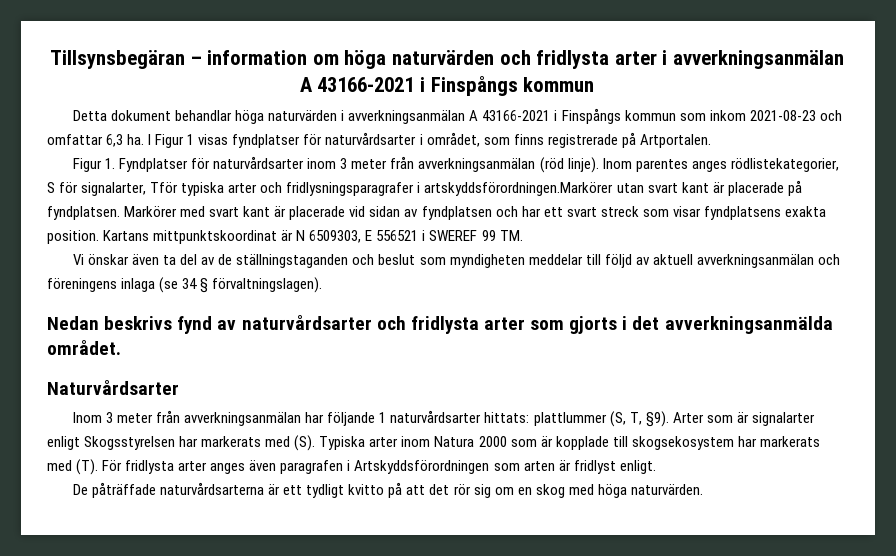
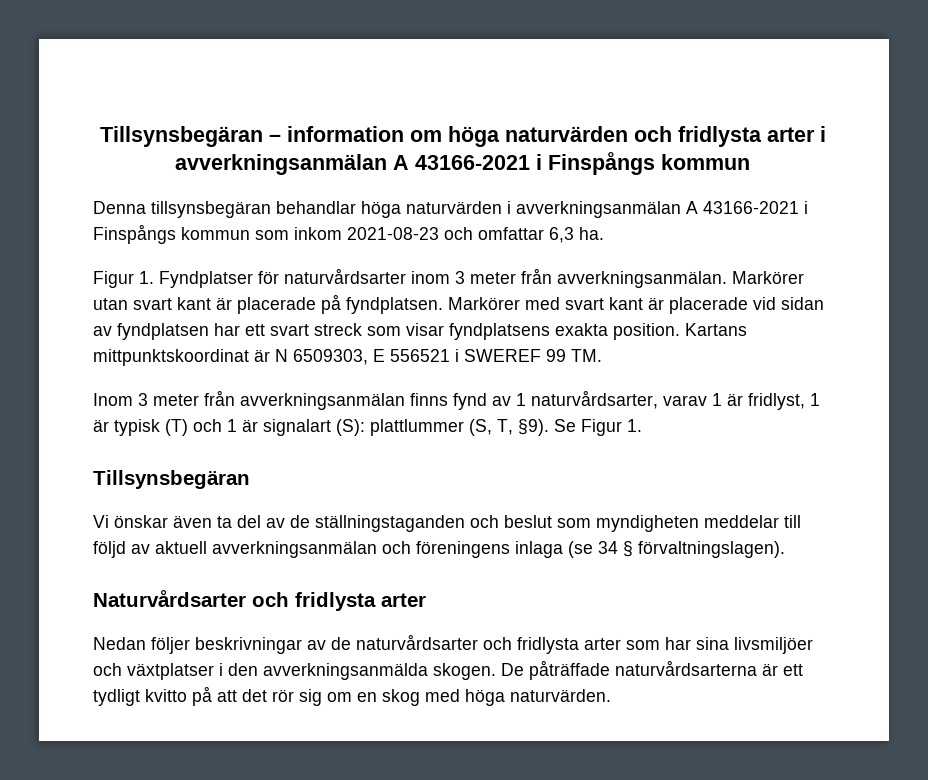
- Detta dokument behandlar höga naturvärden i avverkningsanmälan A 43166-2021 i Finspångs kommun som inkom 2021-08-23 och omfattar 6,3 ha. I Figur 1 visas fyndplatser för naturvårdsarter i området, som finns registrerade på Artportalen.
+ Denna tillsynsbegäran behandlar höga naturvärden i avverkningsanmälan A 43166-2021 i Finspångs kommun som inkom 2021-08-23 och omfattar 6,3 ha.
- Figur 1. Fyndplatser för naturvårdsarter inom 3 meter från avverkningsanmälan (röd linje). Inom parentes anges rödlistekategorier, S för signalarter, Tför typiska arter och fridlysningsparagrafer i artskyddsförordningen.Markörer utan svart kant är placerade på fyndplatsen.
+ Figur 1. Fyndplatser för naturvårdsarter inom 3 meter från avverkningsanmälan. Markörer utan svart kant är placerade på fyndplatsen.
- Markörer med svart kant är placerade vid sidan av fyndplatsen och har ett svart streck som visar fyndplatsens exakta position.
+ Markörer med svart kant är placerade vid sidan av fyndplatsen har ett svart streck som visar fyndplatsens exakta position.
+ Inom 3 meter från avverkningsanmälan finns fynd av 1 naturvårdsarter, varav 1 är fridlyst, 1 är typisk (T) och 1 är signalart (S): plattlummer (S, T, §9). Se Figur 1.
+ Tillsynsbegäran
- Nedan beskrivs fynd av naturvårdsarter och fridlysta arter som gjorts i det avverkningsanmälda området.
- Naturvårdsarter
- Inom 3 meter från avverkningsanmälan har följande 1 naturvårdsarter hittats: plattlummer (S, T, §9). Arter som är signalarter enligt Skogsstyrelsen har markerats med (S). Typiska arter inom Natura 2000 som är kopplade till skogsekosystem har markerats med (T). För fridlysta arter anges även paragrafen i Artskyddsförordningen som arten är fridlyst enligt.
- De påträffade naturvårdsarterna är ett tydligt kvitto på att det rör sig om en skog med höga naturvärden.
+ Naturvårdsarter och fridlysta arter
+ Nedan följer beskrivningar av de naturvårdsarter och fridlysta arter som har sina livsmiljöer och växtplatser i den avverkningsanmälda skogen. De påträffade naturvårdsarterna är ett tydligt kvitto på att det rör sig om en skog med höga naturvärden.

